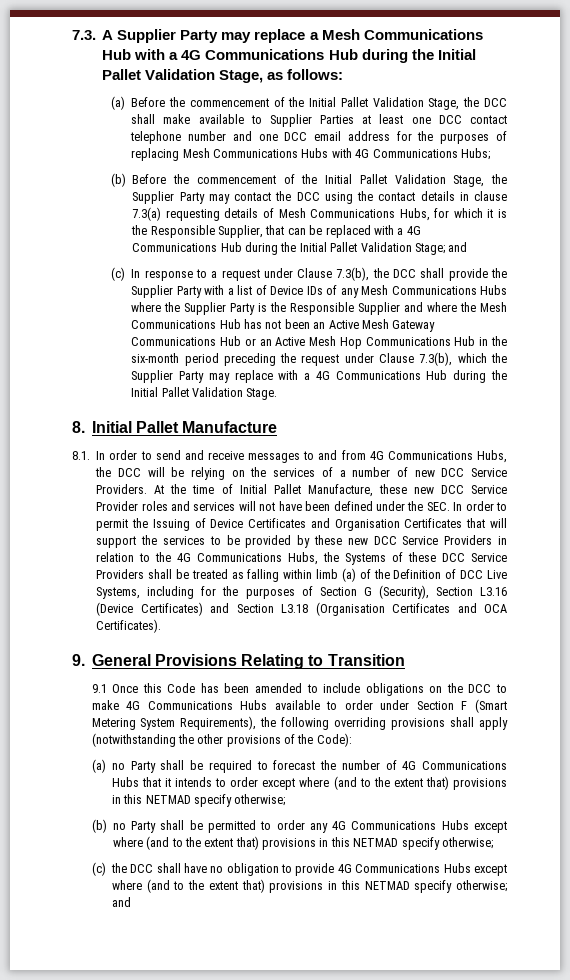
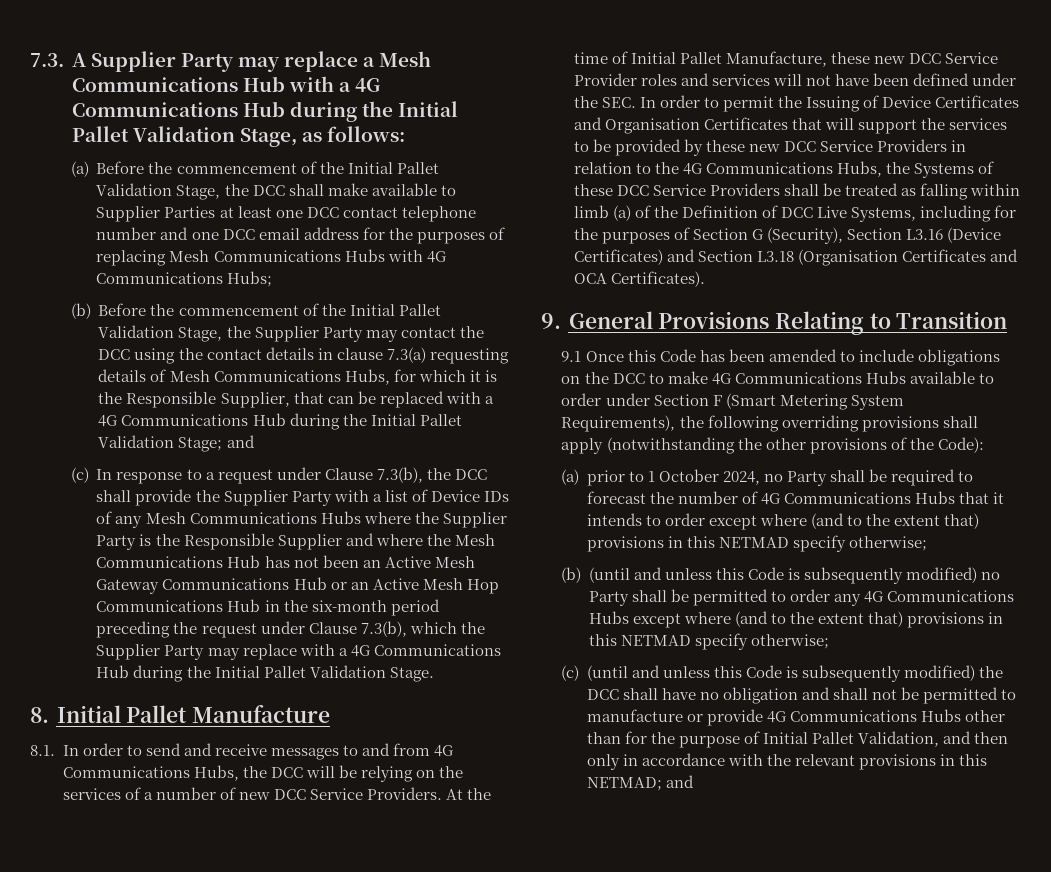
- (a) no Party shall be required to forecast the number of 4G Communications Hubs that it intends to order except where (and to the extent that) provisions in this NETMAD specify otherwise;
+ (a) prior to 1 October 2024, no Party shall be required to forecast the number of 4G Communications Hubs that it intends to order except where (and to the extent that) provisions in this NETMAD specify otherwise;
- (b) no Party shall be permitted to order any 4G Communications Hubs except where (and to the extent that) provisions in this NETMAD specify otherwise;
+ (b) (until and unless this Code is subsequently modified) no Party shall be permitted to order any 4G Communications Hubs except where (and to the extent that) provisions in this NETMAD specify otherwise;
- (c) the DCC shall have no obligation to provide 4G Communications Hubs except where (and to the extent that) provisions in this NETMAD specify otherwise; and
+ (c) (until and unless this Code is subsequently modified) the DCC shall have no obligation and shall not be permitted to manufacture or provide 4G Communications Hubs other than for the purpose of Initial Pallet Validation, and then only in accordance with the relevant provisions in this NETMAD; and

